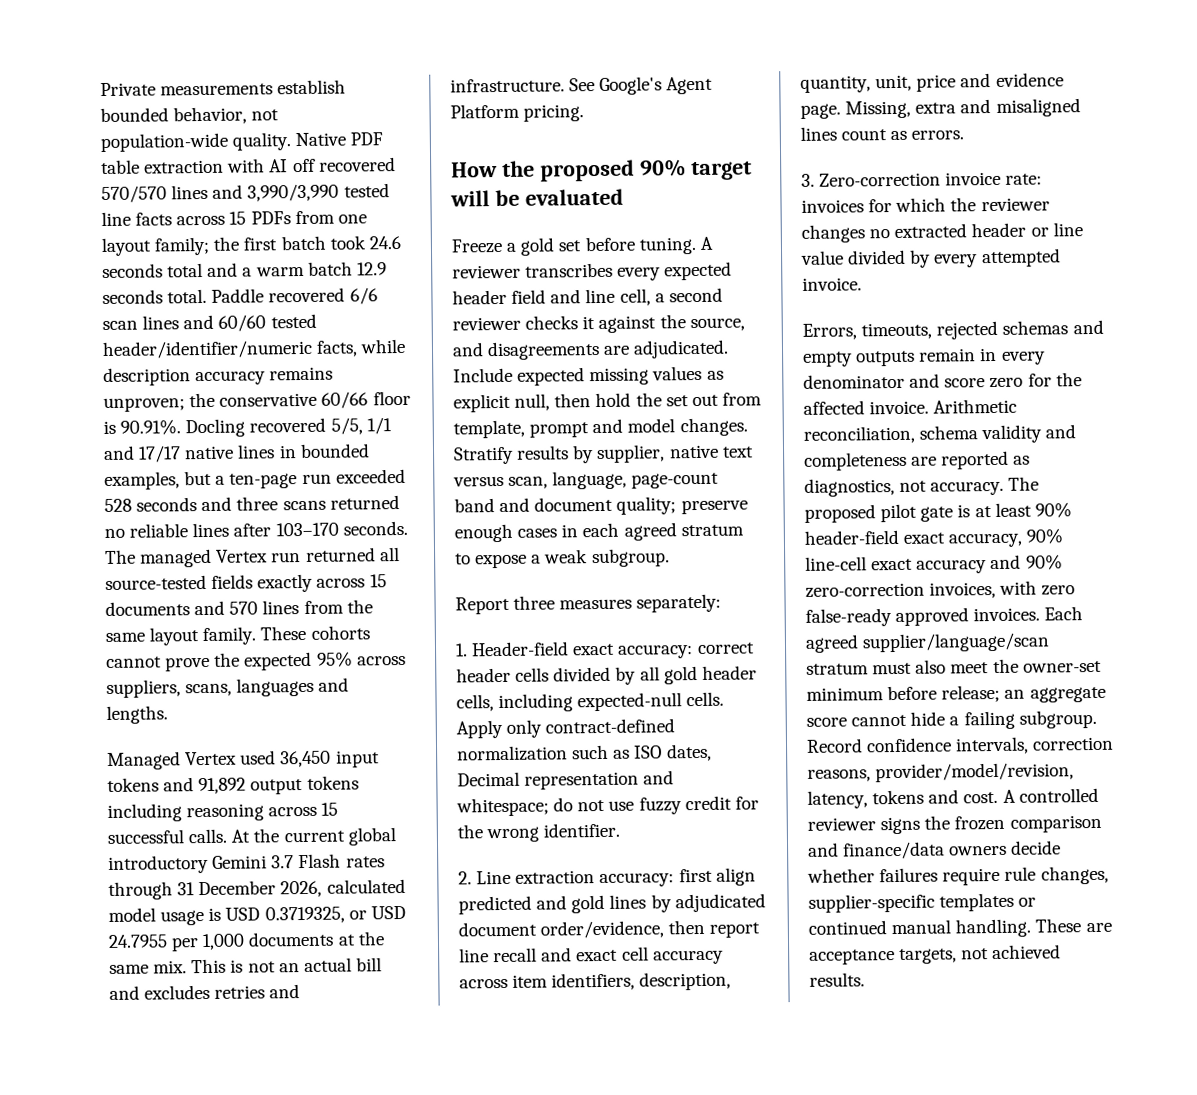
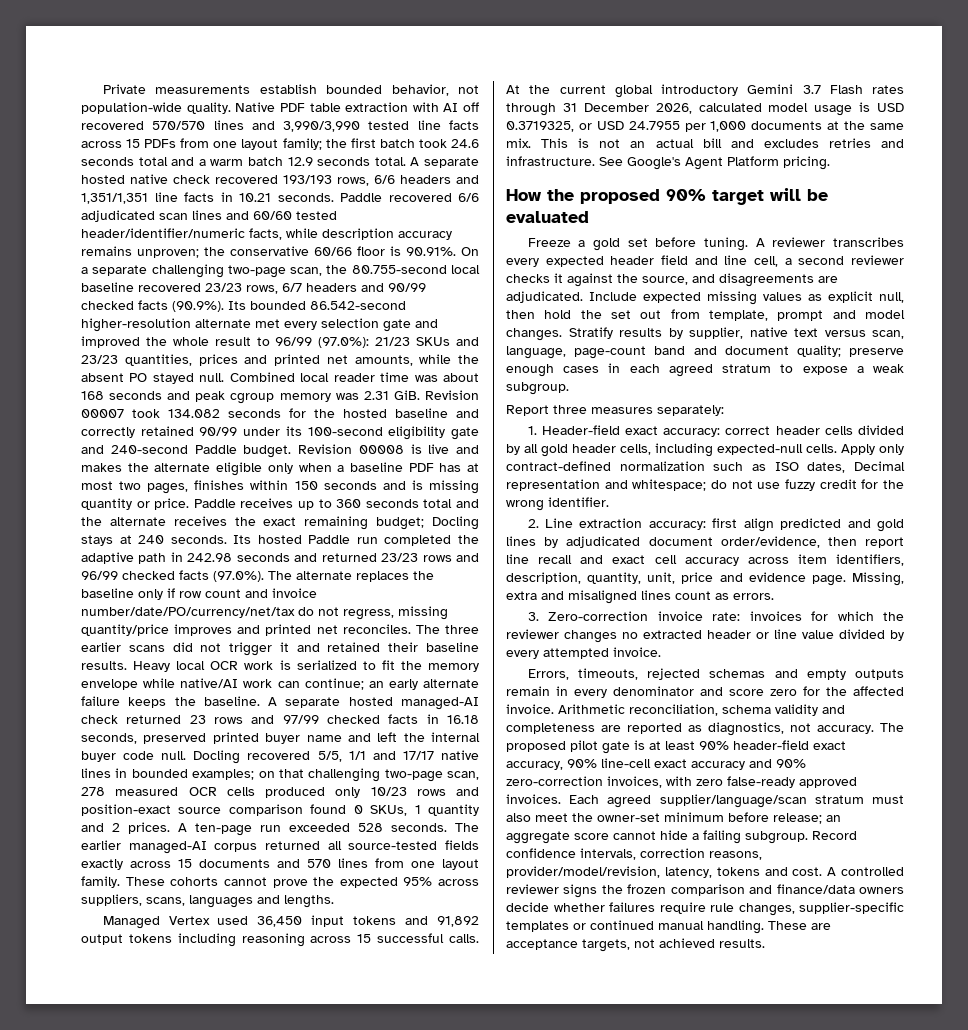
+ A separate hosted native check recovered 193/193 rows, 6/6 headers and 1,351/1,351 line facts in 10.21 seconds.
- Paddle recovered 6/6 scan lines and 60/60 tested header/identifier/numeric facts, while description accuracy remains unproven; the conservative 60/66 floor is 90.91%. Docling recovered 5/5, 1/1 and 17/17 native lines in bounded examples, but a ten-page run exceeded 528 seconds and three scans returned no reliable lines after 103–170 seconds. The managed Vertex run returned all source-tested fields exactly across 15 documents and 570 lines from the same layout family.
+ Paddle recovered 6/6 adjudicated scan lines and 60/60 tested header/identifier/numeric facts, while description accuracy remains unproven; the conservative 60/66 floor is 90.91%. On a separate challenging two-page scan, the 80.755-second local baseline recovered 23/23 rows, 6/7 headers and 90/99 checked facts (90.9%). Its bounded 86.542-second higher-resolution alternate met every selection gate and improved the whole result to 96/99 (97.0%): 21/23 SKUs and 23/23 quantities, prices and printed net amounts, while the absent PO stayed null. Combined local reader time was about 168 seconds and peak cgroup memory was 2.31 GiB. Revision 00007 took 134.082 seconds for the hosted baseline and correctly retained 90/99 under its 100-second eligibility gate and 240-second Paddle budget. Revision 00008 is live and makes the alternate eligible only when a baseline PDF has at most two pages, finishes within 150 seconds and is missing quantity or price. Paddle receives up to 360 seconds total and the alternate receives the exact remaining budget; Docling stays at 240 seconds. Its hosted Paddle run completed the adaptive path in 242.98 seconds and returned 23/23 rows and 96/99 checked facts (97.0%). The alternate replaces the baseline only if row count and invoice number/date/PO/currency/net/tax do not regress, missing quantity/price improves and printed net reconciles. The three earlier scans did not trigger it and retained their baseline results. Heavy local OCR work is serialized to fit the memory envelope while native/AI work can continue; an early alternate failure keeps the baseline. A separate hosted managed-AI check returned 23 rows and 97/99 checked facts in 16.18 seconds, preserved printed buyer name and left the internal buyer code null. Docling recovered 5/5, 1/1 and 17/17 native lines in bounded examples; on that challenging two-page scan, 278 measured OCR cells produced only 10/23 rows and position-exact source comparison found 0 SKUs, 1 quantity and 2 prices. A ten-page run exceeded 528 seconds. The earlier managed-AI corpus returned all source-tested fields exactly across 15 documents and 570 lines from one layout family.

